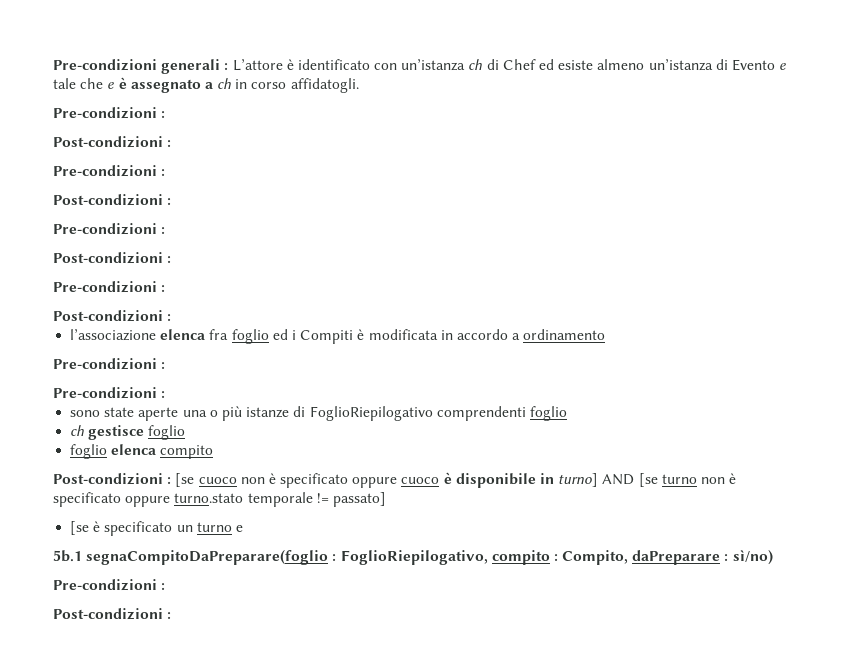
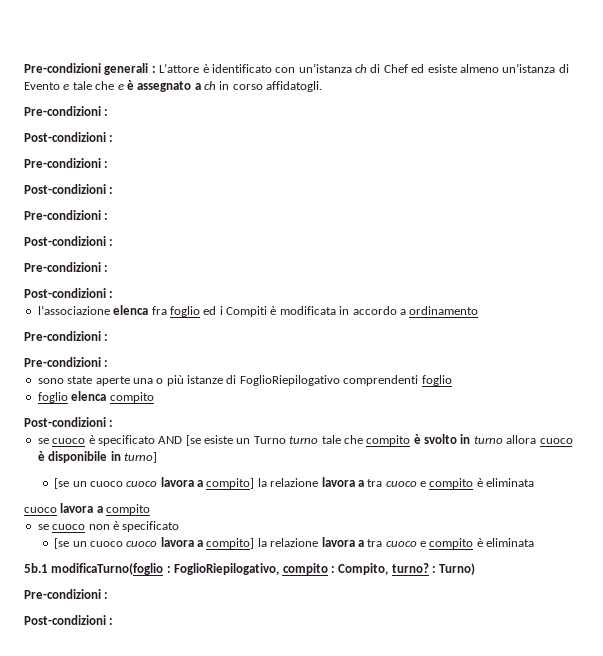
- ch gestisce foglio
  foglio elenca compito
- Post-condizioni : [se cuoco non è specificato oppure cuoco è disponibile in turno] AND [se turno non è specificato oppure turno.stato temporale != passato]
- [se è specificato un turno e
+ Post-condizioni :
+ se cuoco è specificato AND [se esiste un Turno turno tale che compito è svolto in turno allora cuoco è disponibile in turno]
+ [se un cuoco cuoco lavora a compito] la relazione lavora a tra cuoco e compito è eliminata
+ cuoco lavora a compito
+ se cuoco non è specificato
+ [se un cuoco cuoco lavora a compito] la relazione lavora a tra cuoco e compito è eliminata
- 5b.1 segnaCompitoDaPreparare(foglio : FoglioRiepilogativo, compito : Compito, daPreparare : sì/no)
+ 5b.1 modificaTurno(foglio : FoglioRiepilogativo, compito : Compito, turno? : Turno)

